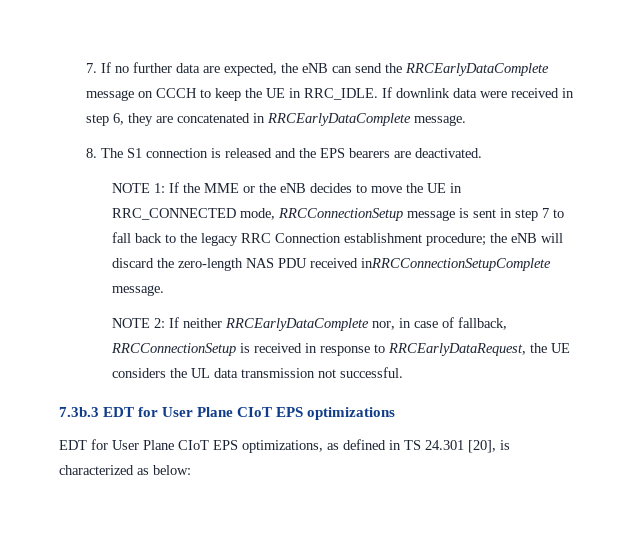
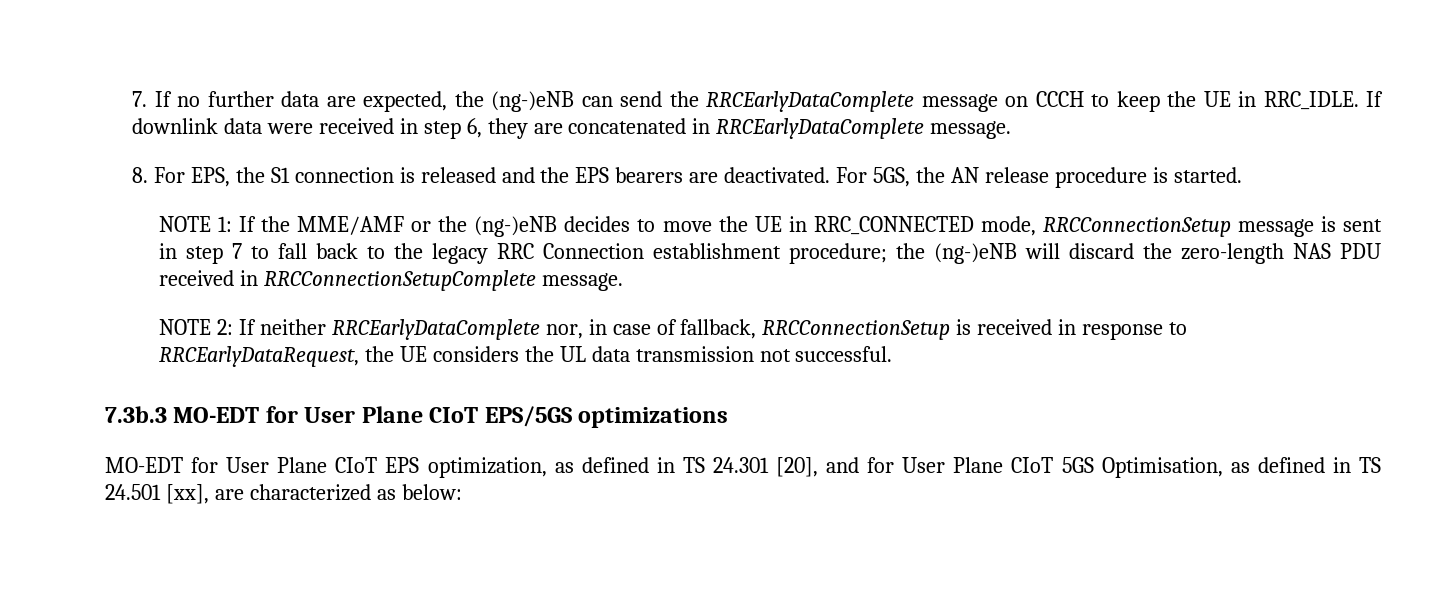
- 7. If no further data are expected, the eNB can send the RRCEarlyDataComplete message on CCCH to keep the UE in RRC_IDLE.
+ 7. If no further data are expected, the (ng-)eNB can send the RRCEarlyDataComplete message on CCCH to keep the UE in RRC_IDLE.
- 8. The S1 connection is released and the EPS bearers are deactivated.
+ 8. For EPS, the S1 connection is released and the EPS bearers are deactivated. For 5GS, the AN release procedure is started.
- NOTE 1: If the MME or the eNB decides to move the UE in RRC_CONNECTED mode, RRCConnectionSetup message is sent in step 7 to fall back to the legacy RRC Connection establishment procedure; the eNB will discard the zero-length NAS PDU received inRRCConnectionSetupComplete message.
+ NOTE 1: If the MME/AMF or the (ng-)eNB decides to move the UE in RRC_CONNECTED mode, RRCConnectionSetup message is sent in step 7 to fall back to the legacy RRC Connection establishment procedure; the (ng-)eNB will discard the zero-length NAS PDU received in RRCConnectionSetupComplete message.
- 7.3b.3 EDT for User Plane CIoT EPS optimizations
- EDT for User Plane CIoT EPS optimizations, as defined in TS 24.301 [20], is characterized as below:
+ 7.3b.3 MO-EDT for User Plane CIoT EPS/5GS optimizations
+ MO-EDT for User Plane CIoT EPS optimization, as defined in TS 24.301 [20], and for User Plane CIoT 5GS Optimisation, as defined in TS 24.501 [xx], are characterized as below:

